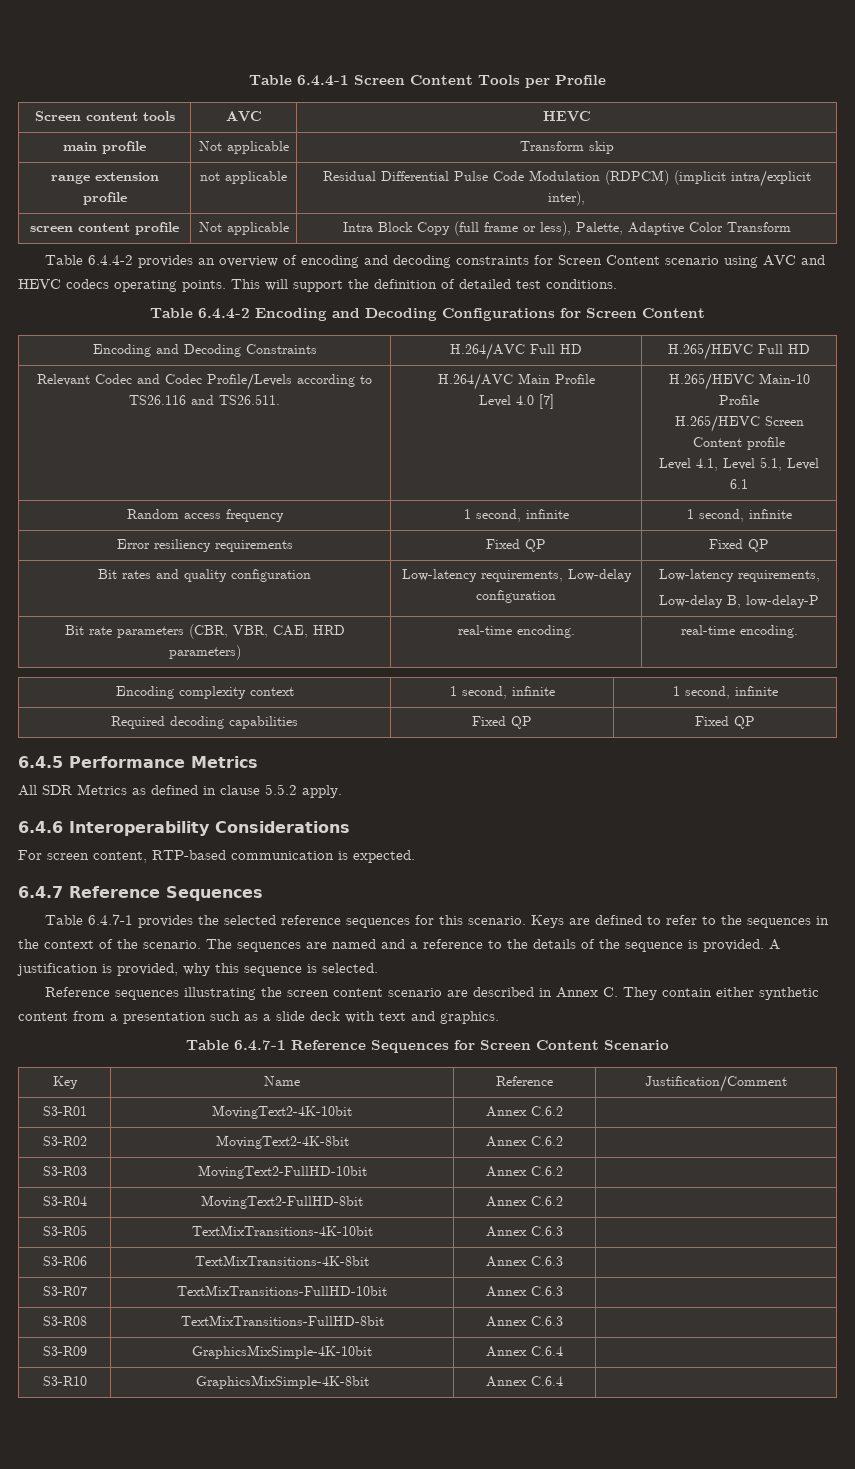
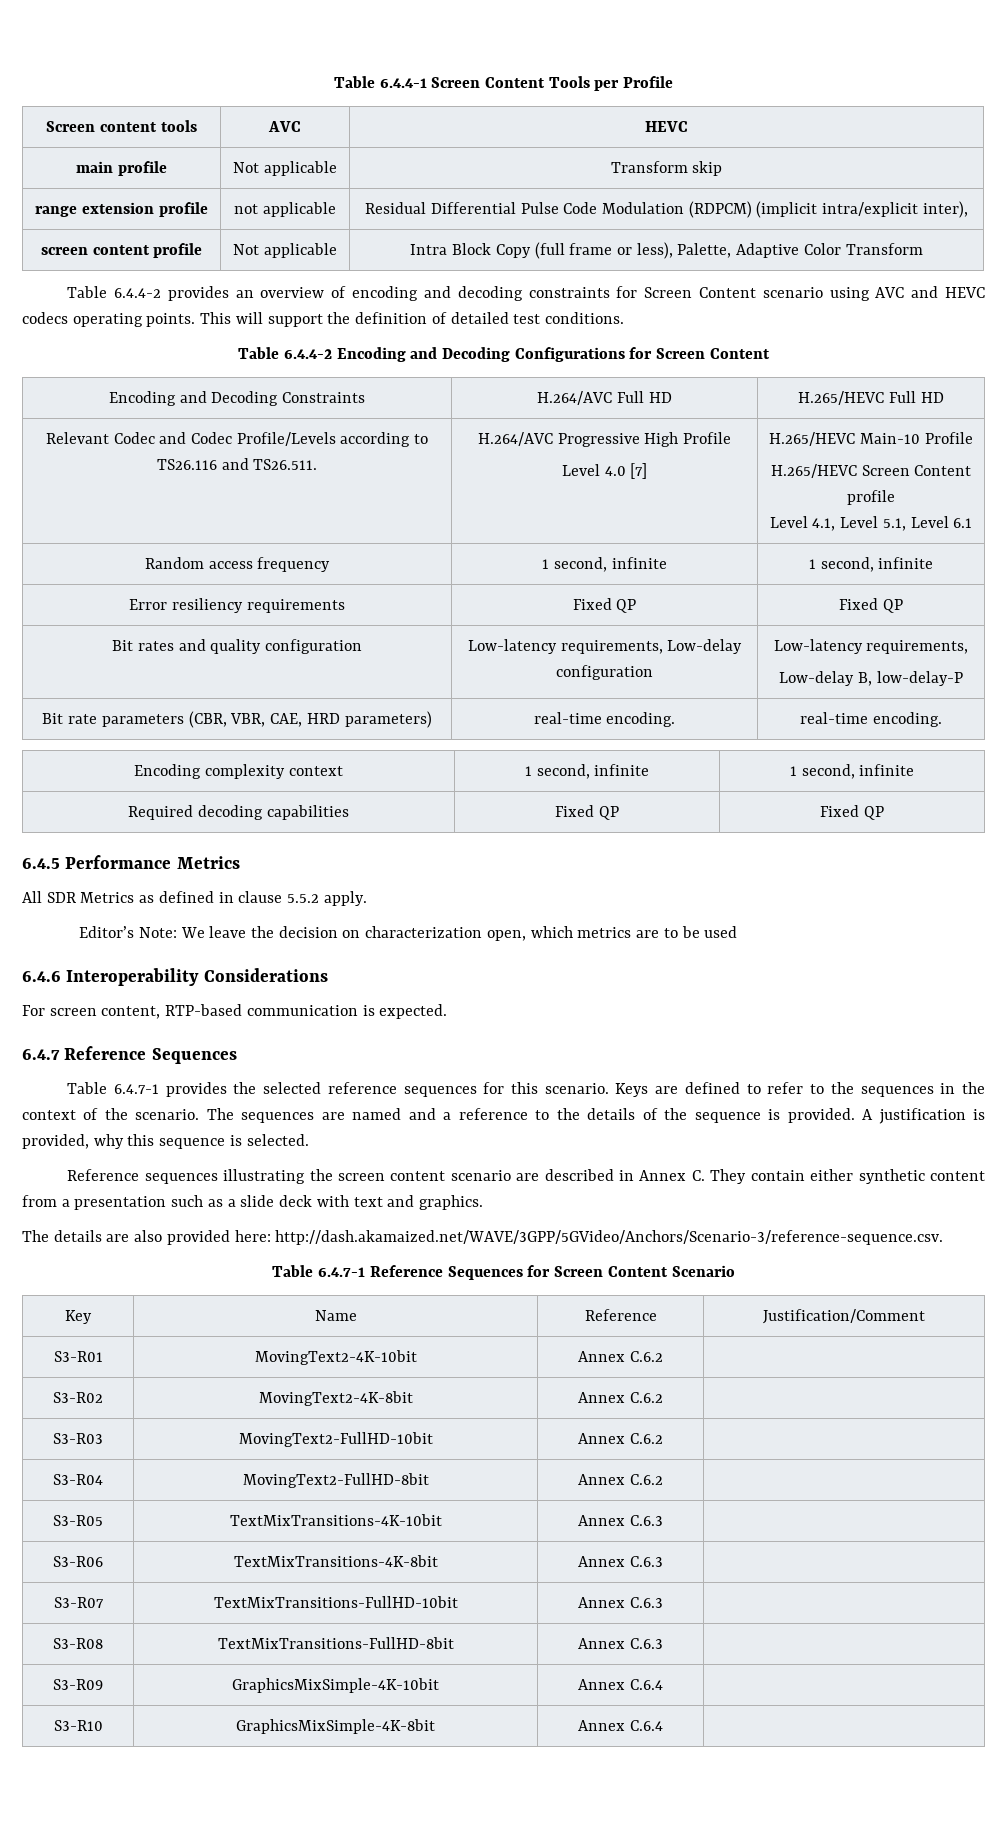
- Relevant Codec and Codec Profile/Levels according to TS26.116 and TS26.511. | H.264/AVC Main Profile
+ Relevant Codec and Codec Profile/Levels according to TS26.116 and TS26.511. | H.264/AVC Progressive High Profile
+ Editor’s Note: We leave the decision on characterization open, which metrics are to be used
+ The details are also provided here: http://dash.akamaized.net/WAVE/3GPP/5GVideo/Anchors/Scenario-3/reference-sequence.csv.

